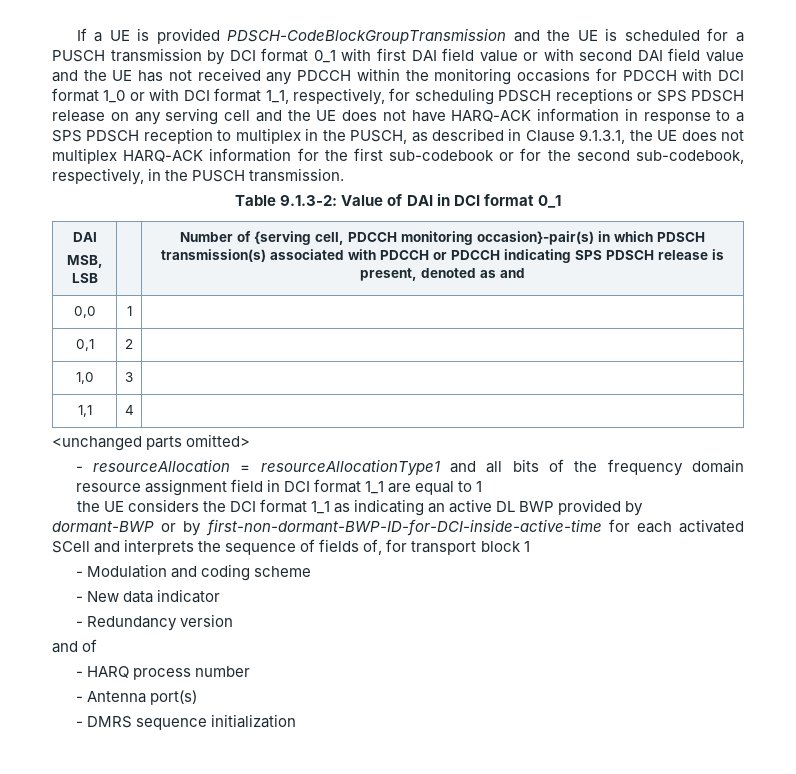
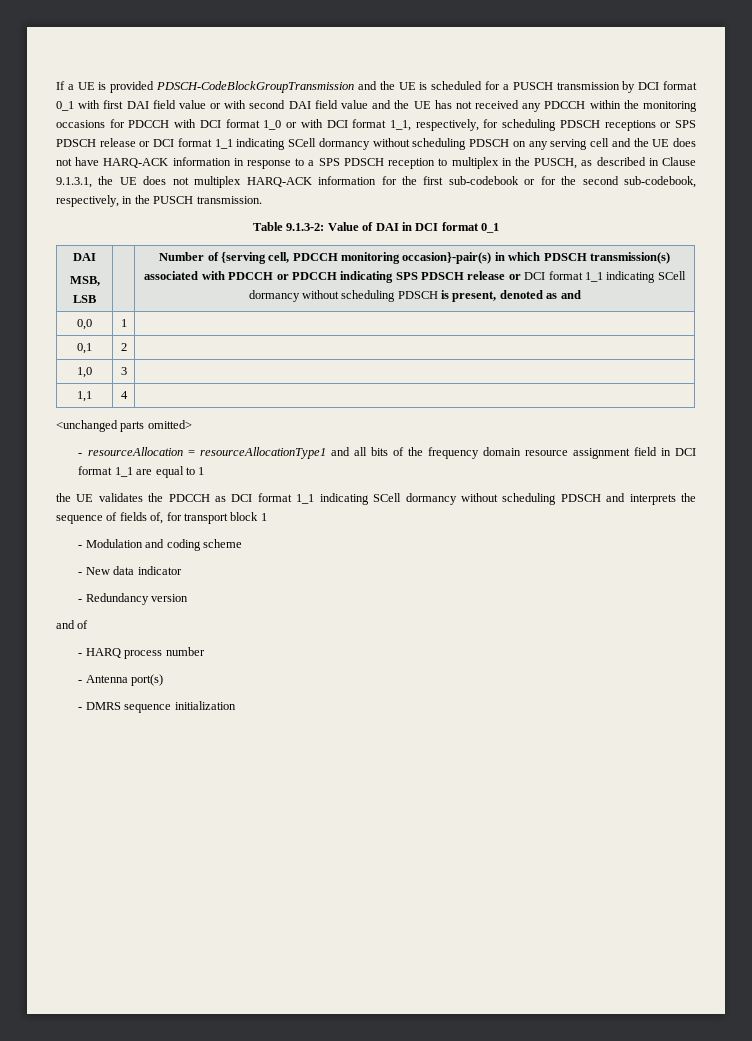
- If a UE is provided PDSCH-CodeBlockGroupTransmission and the UE is scheduled for a PUSCH transmission by DCI format 0_1 with first DAI field value or with second DAI field value and the UE has not received any PDCCH within the monitoring occasions for PDCCH with DCI format 1_0 or with DCI format 1_1, respectively, for scheduling PDSCH receptions or SPS PDSCH release on any serving cell and the UE does not have HARQ-ACK information in response to a SPS PDSCH reception to multiplex in the PUSCH, as described in Clause 9.1.3.1, the UE does not multiplex HARQ-ACK information for the first sub-codebook or for the second sub-codebook, respectively, in the PUSCH transmission.
+ If a UE is provided PDSCH-CodeBlockGroupTransmission and the UE is scheduled for a PUSCH transmission by DCI format 0_1 with first DAI field value or with second DAI field value and the UE has not received any PDCCH within the monitoring occasions for PDCCH with DCI format 1_0 or with DCI format 1_1, respectively, for scheduling PDSCH receptions or SPS PDSCH release or DCI format 1_1 indicating SCell dormancy without scheduling PDSCH on any serving cell and the UE does not have HARQ-ACK information in response to a SPS PDSCH reception to multiplex in the PUSCH, as described in Clause 9.1.3.1, the UE does not multiplex HARQ-ACK information for the first sub-codebook or for the second sub-codebook, respectively, in the PUSCH transmission.
  Table 9.1.3-2: Value of DAI in DCI format 0_1
  DAI
- MSB, LSB | | Number of {serving cell, PDCCH monitoring occasion}-pair(s) in which PDSCH transmission(s) associated with PDCCH or PDCCH indicating SPS PDSCH release is present, denoted as and
+ MSB, LSB | | Number of {serving cell, PDCCH monitoring occasion}-pair(s) in which PDSCH transmission(s) associated with PDCCH or PDCCH indicating SPS PDSCH release or DCI format 1_1 indicating SCell dormancy without scheduling PDSCH is present, denoted as and
- the UE considers the DCI format 1_1 as indicating an active DL BWP provided by dormant-BWP or by first-non-dormant-BWP-ID-for-DCI-inside-active-time for each activated SCell and interprets the sequence of fields of, for transport block 1
+ the UE validates the PDCCH as DCI format 1_1 indicating SCell dormancy without scheduling PDSCH and interprets the sequence of fields of, for transport block 1

